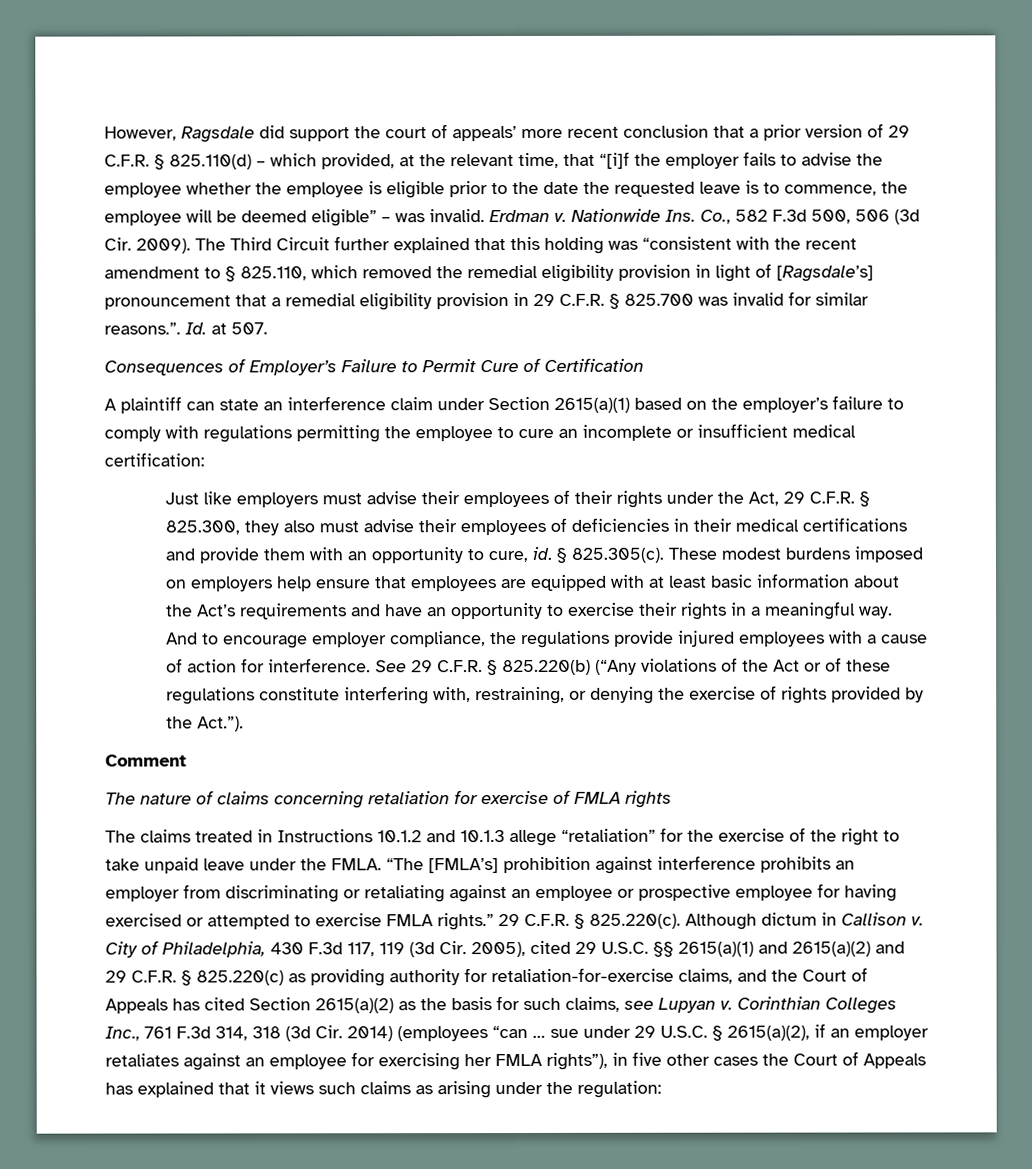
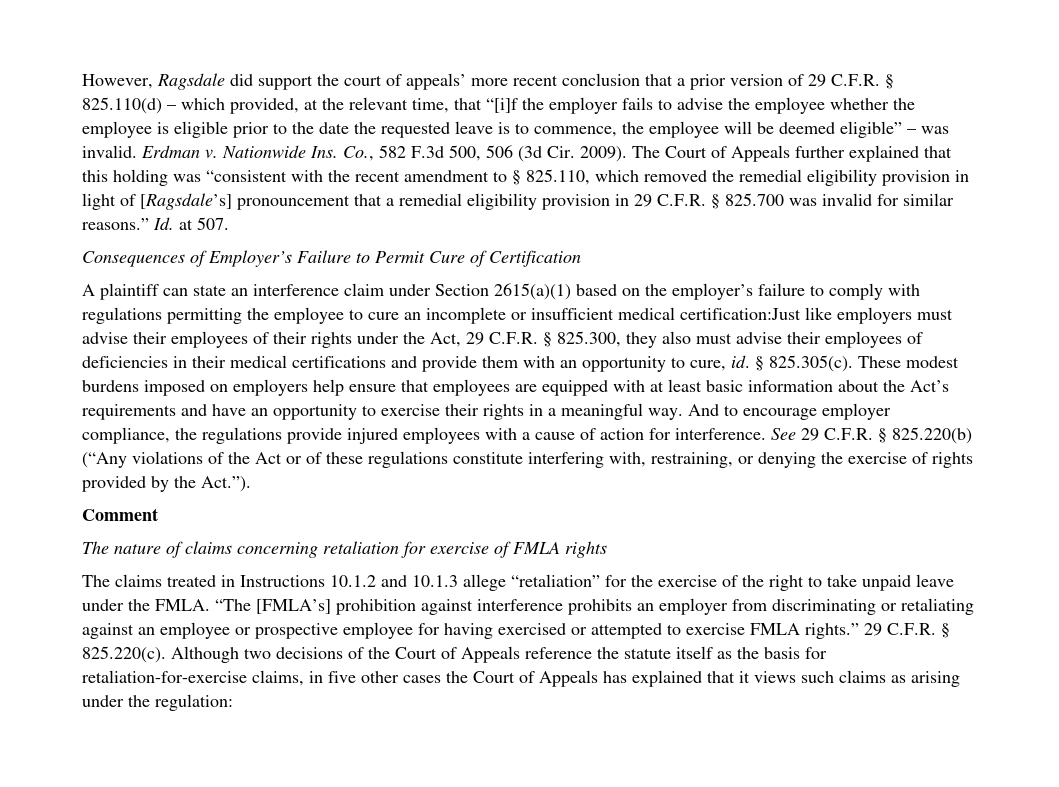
- The Third Circuit further explained that this holding was “consistent with the recent amendment to § 825.110, which removed the remedial eligibility provision in light of [Ragsdale’s] pronouncement that a remedial eligibility provision in 29 C.F.R. § 825.700 was invalid for similar reasons.”. Id. at 507.
+ The Court of Appeals further explained that this holding was “consistent with the recent amendment to § 825.110, which removed the remedial eligibility provision in light of [Ragsdale’s] pronouncement that a remedial eligibility provision in 29 C.F.R. § 825.700 was invalid for similar reasons.” Id. at 507.
- A plaintiff can state an interference claim under Section 2615(a)(1) based on the employer’s failure to comply with regulations permitting the employee to cure an incomplete or insufficient medical certification:
- Just like employers must advise their employees of their rights under the Act, 29 C.F.R. § 825.300, they also must advise their employees of deficiencies in their medical certifications and provide them with an opportunity to cure, id.
+ A plaintiff can state an interference claim under Section 2615(a)(1) based on the employer’s failure to comply with regulations permitting the employee to cure an incomplete or insufficient medical certification:Just like employers must advise their employees of their rights under the Act, 29 C.F.R. § 825.300, they also must advise their employees of deficiencies in their medical certifications and provide them with an opportunity to cure, id.
- 29 C.F.R. § 825.220(c). Although dictum in Callison v. City of Philadelphia, 430 F.3d 117, 119 (3d Cir. 2005), cited 29 U.S.C. §§ 2615(a)(1) and 2615(a)(2) and 29 C.F.R. § 825.220(c) as providing authority for retaliation-for-exercise claims, and the Court of Appeals has cited Section 2615(a)(2) as the basis for such claims, see Lupyan v. Corinthian Colleges Inc., 761 F.3d 314, 318 (3d Cir. 2014) (employees “can … sue under 29 U.S.C. § 2615(a)(2), if an employer retaliates against an employee for exercising her FMLA rights”), in five other cases the Court of Appeals has explained that it views such claims as arising under the regulation:
+ 29 C.F.R. § 825.220(c). Although two decisions of the Court of Appeals reference the statute itself as the basis for retaliation-for-exercise claims, in five other cases the Court of Appeals has explained that it views such claims as arising under the regulation:

